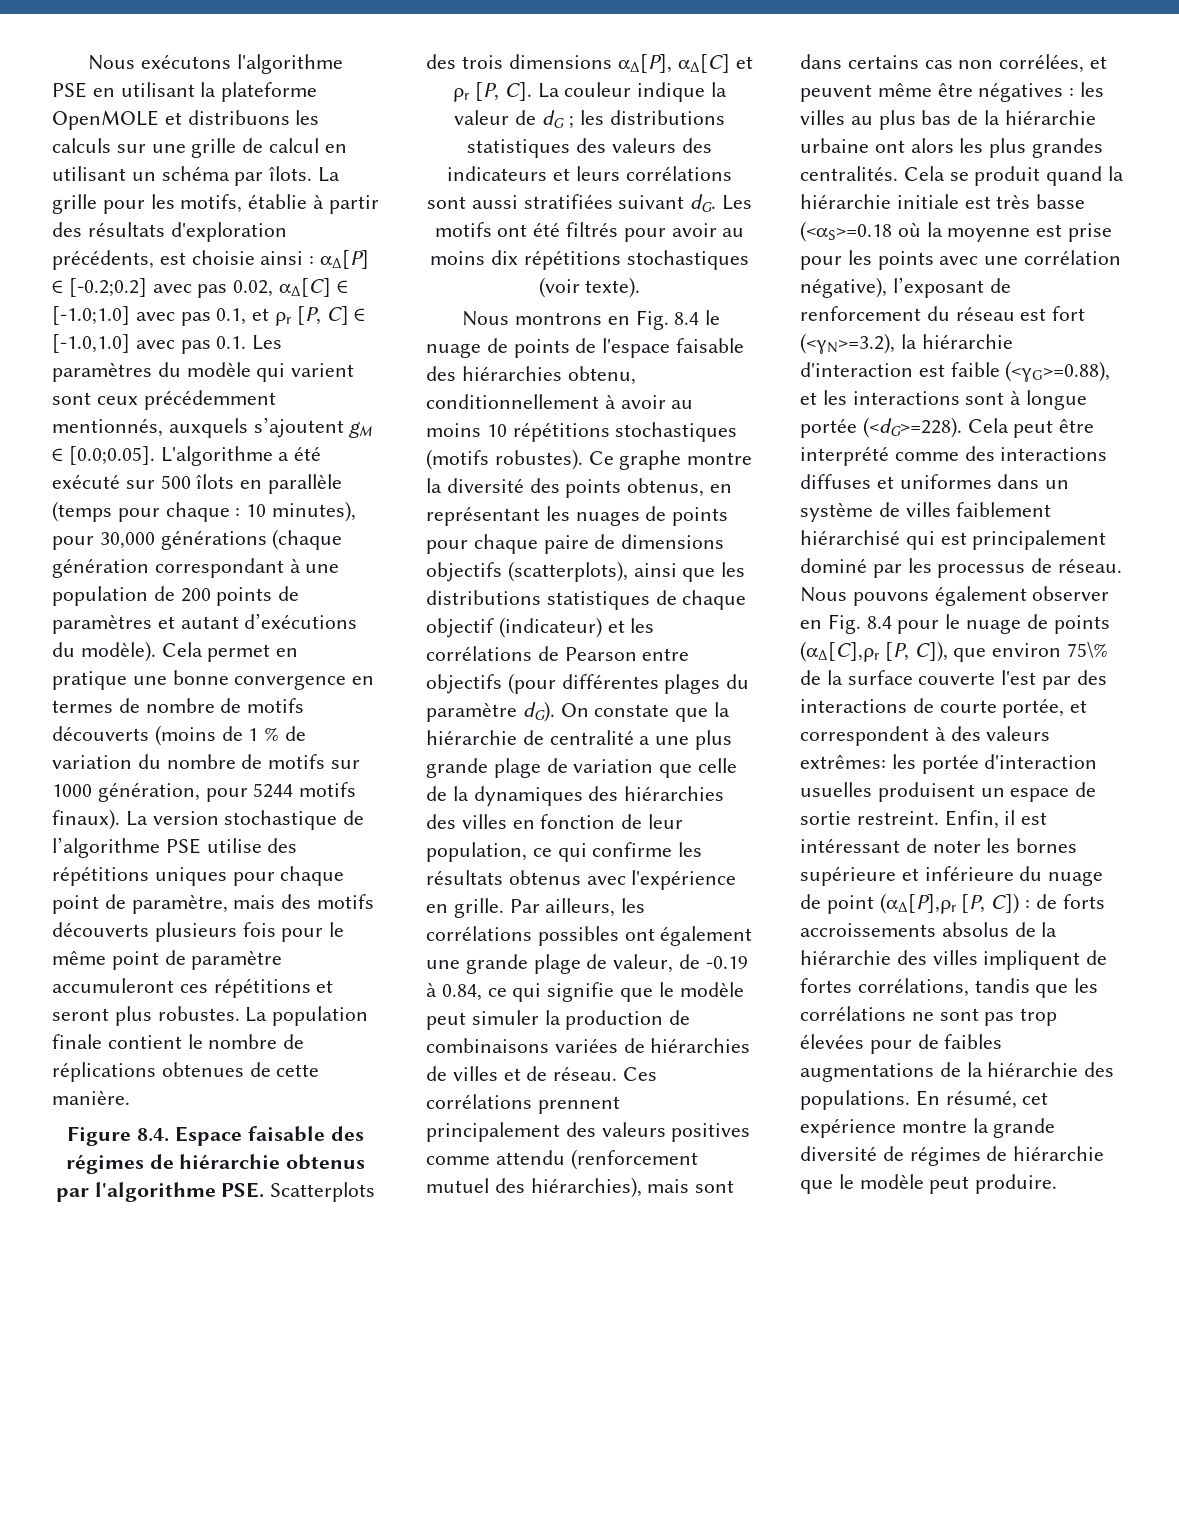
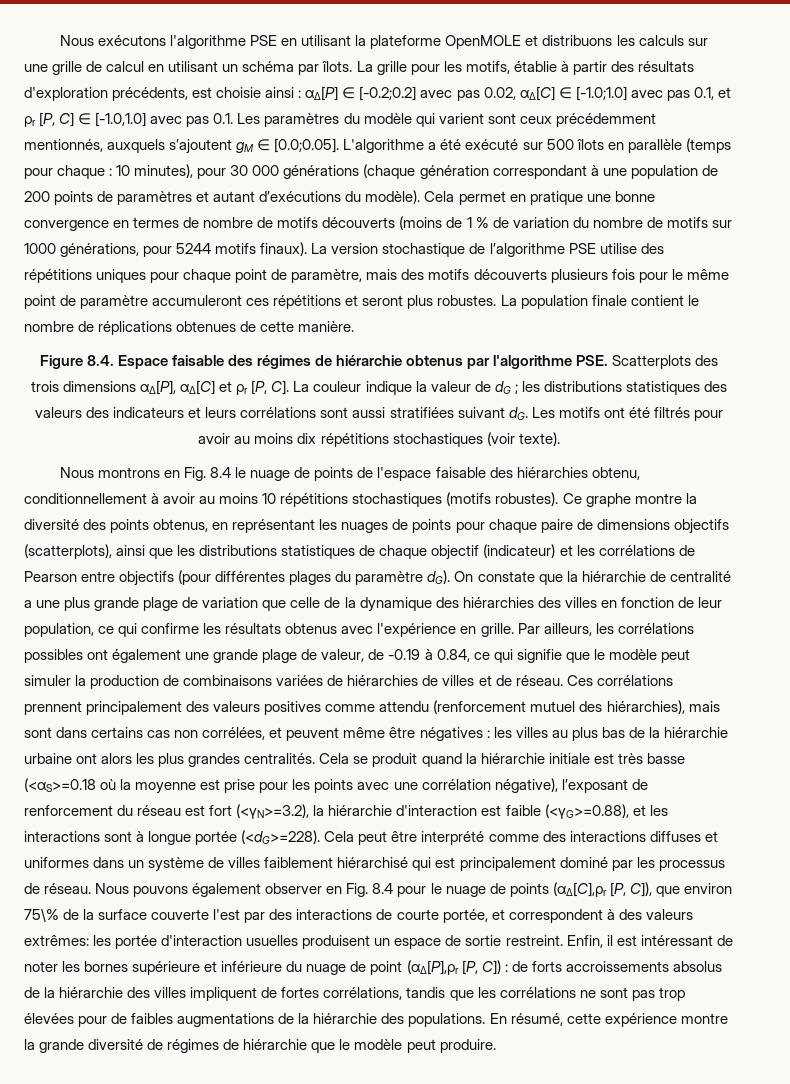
- 10 minutes), pour 30,000 générations (chaque génération correspondant à une population de 200 points de paramètres et autant d’exécutions du modèle).
+ 10 minutes), pour 30 000 générations (chaque génération correspondant à une population de 200 points de paramètres et autant d’exécutions du modèle).
- Cela permet en pratique une bonne convergence en termes de nombre de motifs découverts (moins de 1 % de variation du nombre de motifs sur 1000 génération, pour 5244 motifs finaux).
+ Cela permet en pratique une bonne convergence en termes de nombre de motifs découverts (moins de 1 % de variation du nombre de motifs sur 1000 générations, pour 5244 motifs finaux).
- On constate que la hiérarchie de centralité a une plus grande plage de variation que celle de la dynamiques des hiérarchies des villes en fonction de leur population, ce qui confirme les résultats obtenus avec l'expérience en grille.
+ On constate que la hiérarchie de centralité a une plus grande plage de variation que celle de la dynamique des hiérarchies des villes en fonction de leur population, ce qui confirme les résultats obtenus avec l'expérience en grille.
- En résumé, cet expérience montre la grande diversité de régimes de hiérarchie que le modèle peut produire.
+ En résumé, cette expérience montre la grande diversité de régimes de hiérarchie que le modèle peut produire.

